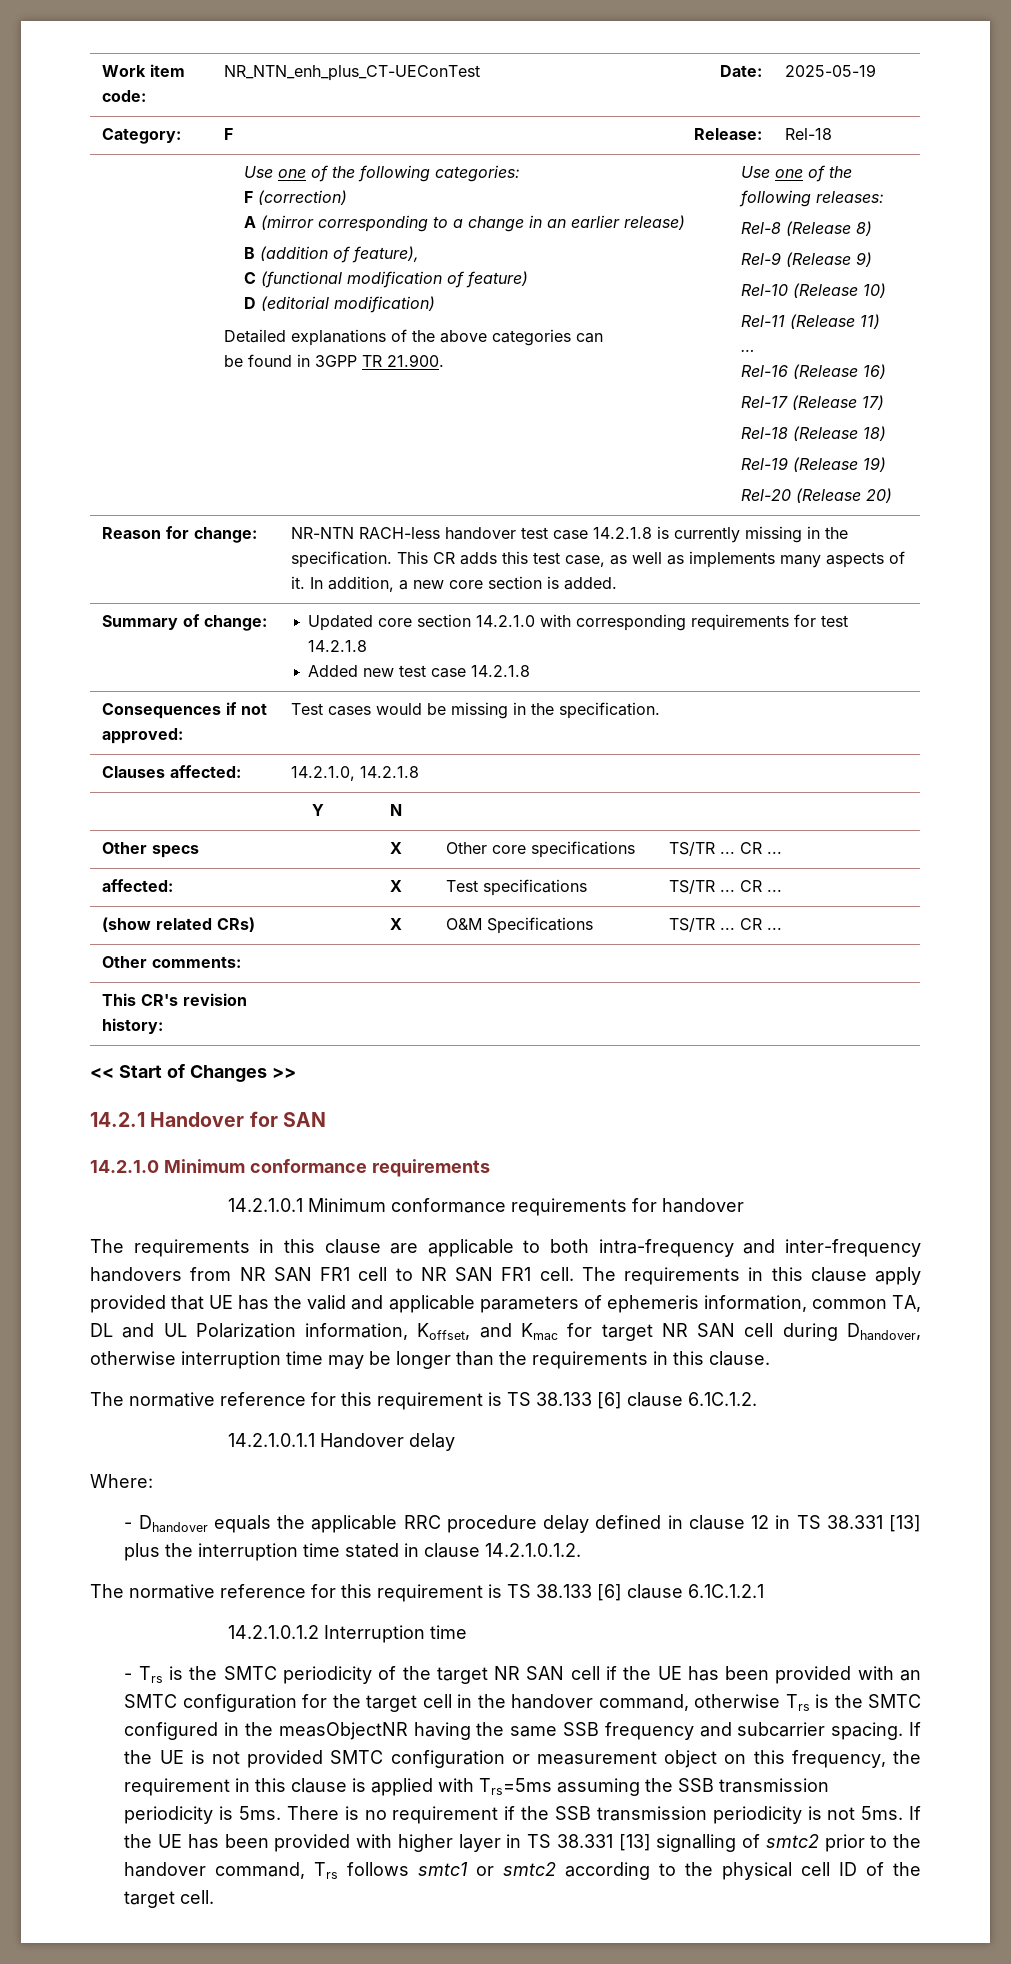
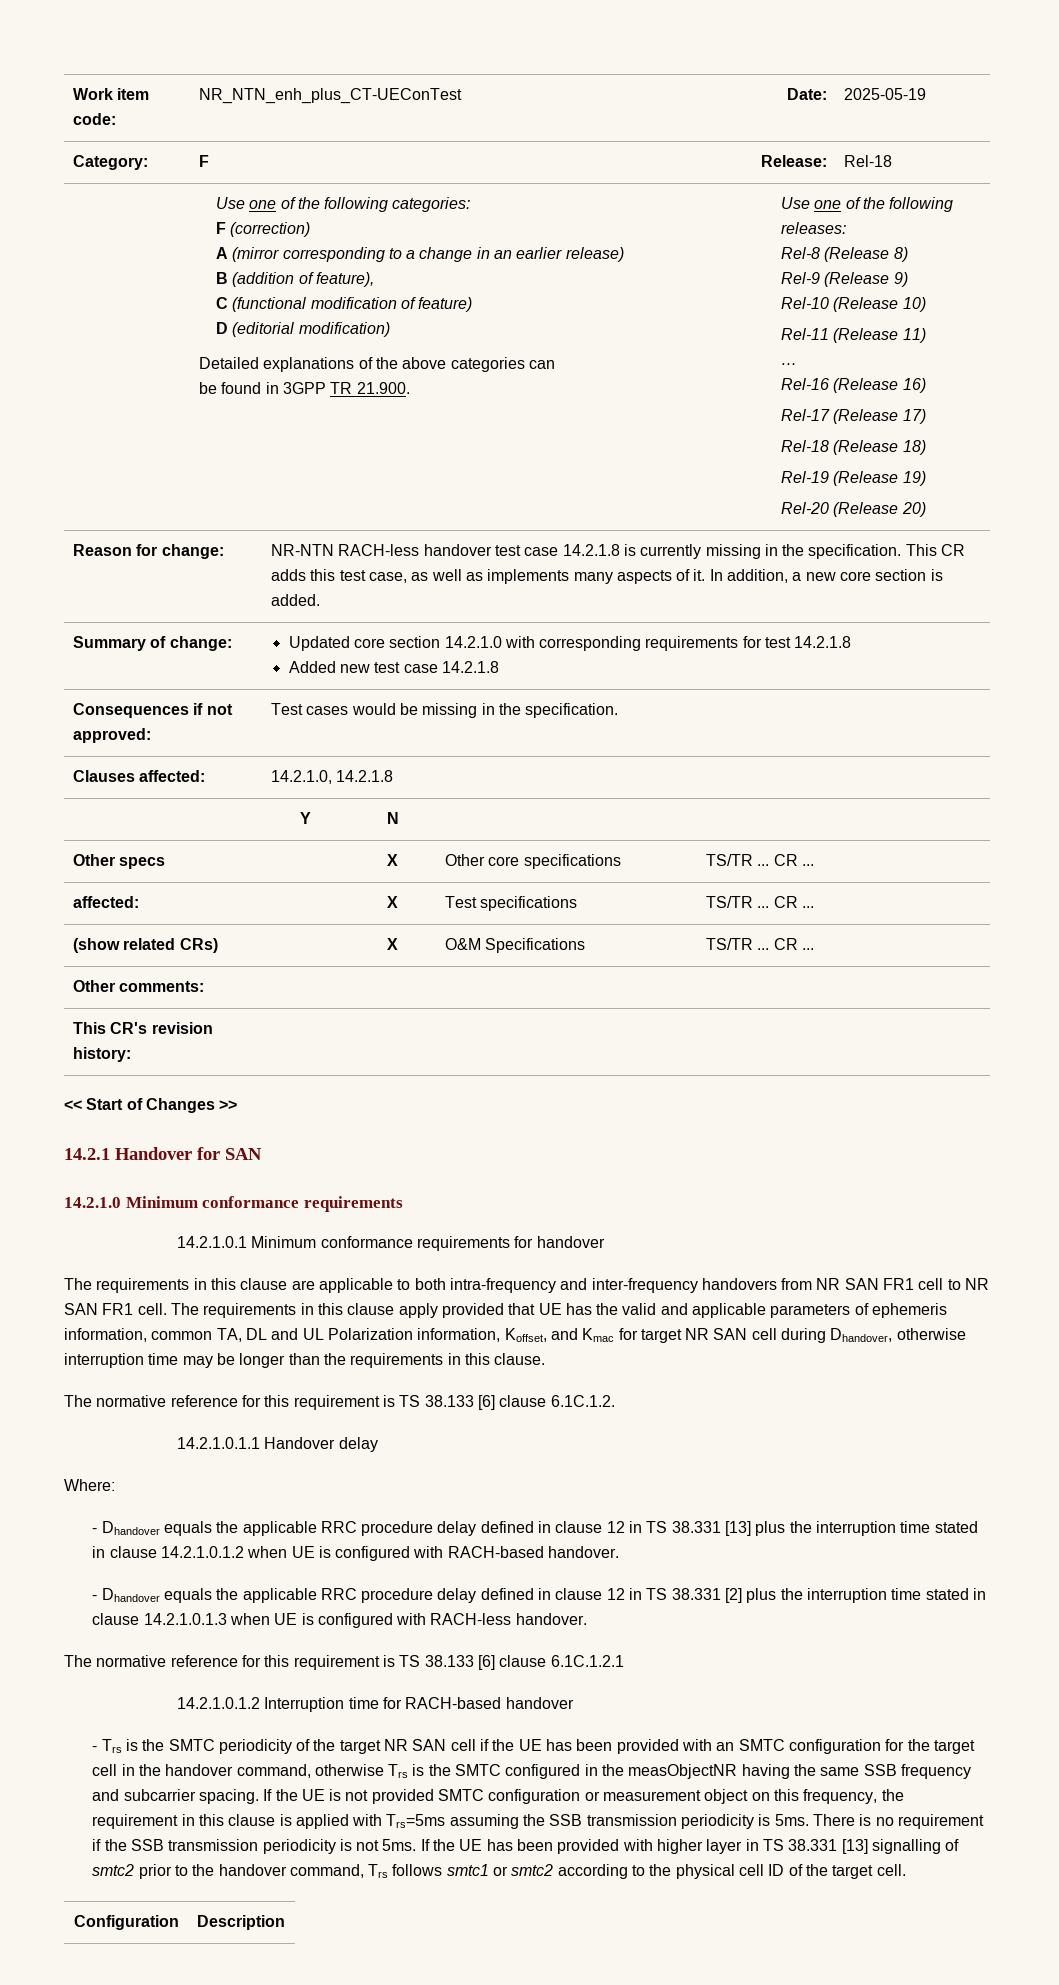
- - Dhandover equals the applicable RRC procedure delay defined in clause 12 in TS 38.331 [13] plus the interruption time stated in clause 14.2.1.0.1.2.
+ - Dhandover equals the applicable RRC procedure delay defined in clause 12 in TS 38.331 [13] plus the interruption time stated in clause 14.2.1.0.1.2 when UE is configured with RACH-based handover.
+ - Dhandover equals the applicable RRC procedure delay defined in clause 12 in TS 38.331 [2] plus the interruption time stated in clause 14.2.1.0.1.3 when UE is configured with RACH-less handover.
- 14.2.1.0.1.2 Interruption time
+ 14.2.1.0.1.2 Interruption time for RACH-based handover
+ Configuration | Description

